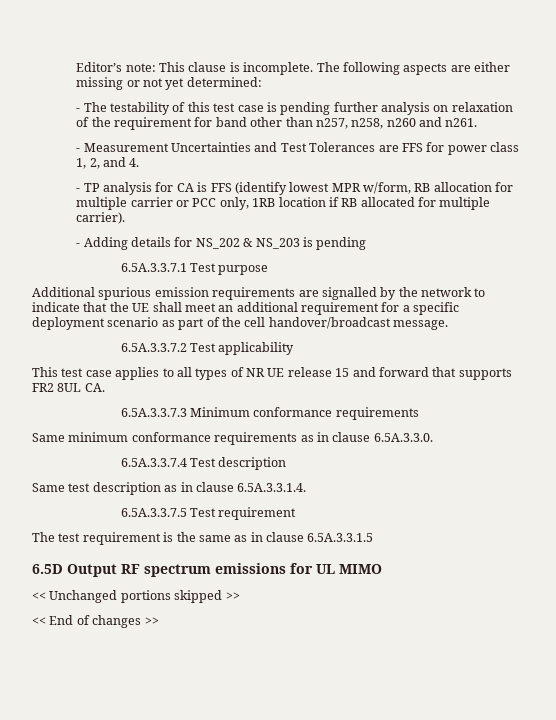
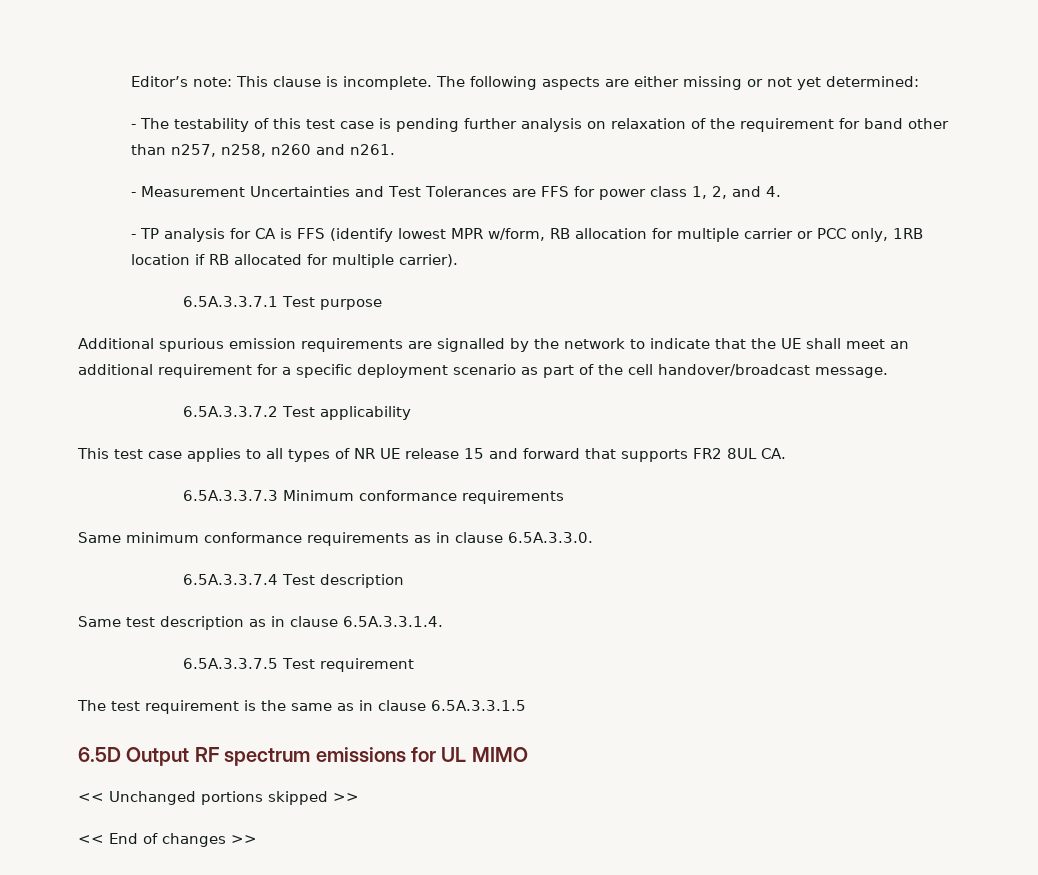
- - Adding details for NS_202 & NS_203 is pending

